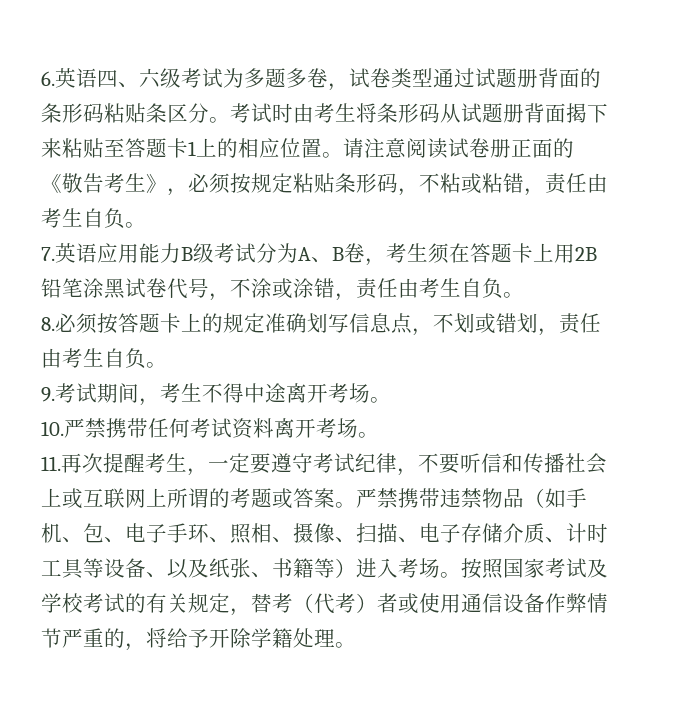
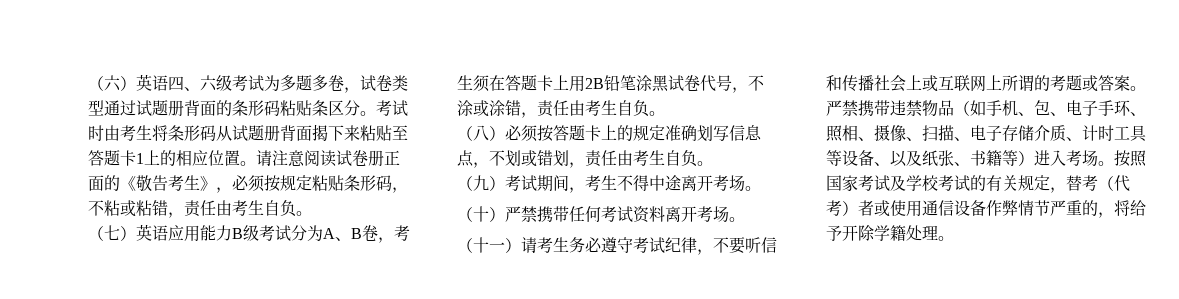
- 6.英语四、六级考试为多题多卷，试卷类型通过试题册背面的条形码粘贴条区分。
+ （六）英语四、六级考试为多题多卷，试卷类型通过试题册背面的条形码粘贴条区分。
- 7.英语应用能力B级考试分为A、B卷，考生须在答题卡上用2B铅笔涂黑试卷代号，不涂或涂错，责任由考生自负。
+ （七）英语应用能力B级考试分为A、B卷，考生须在答题卡上用2B铅笔涂黑试卷代号，不涂或涂错，责任由考生自负。
- 8.必须按答题卡上的规定准确划写信息点，不划或错划，责任由考生自负。
+ （八）必须按答题卡上的规定准确划写信息点，不划或错划，责任由考生自负。
- 9.考试期间，考生不得中途离开考场。
+ （九）考试期间，考生不得中途离开考场。
- 10.严禁携带任何考试资料离开考场。
+ （十）严禁携带任何考试资料离开考场。
- 11.再次提醒考生，一定要遵守考试纪律，不要听信和传播社会上或互联网上所谓的考题或答案。
+ （十一）请考生务必遵守考试纪律，不要听信和传播社会上或互联网上所谓的考题或答案。

